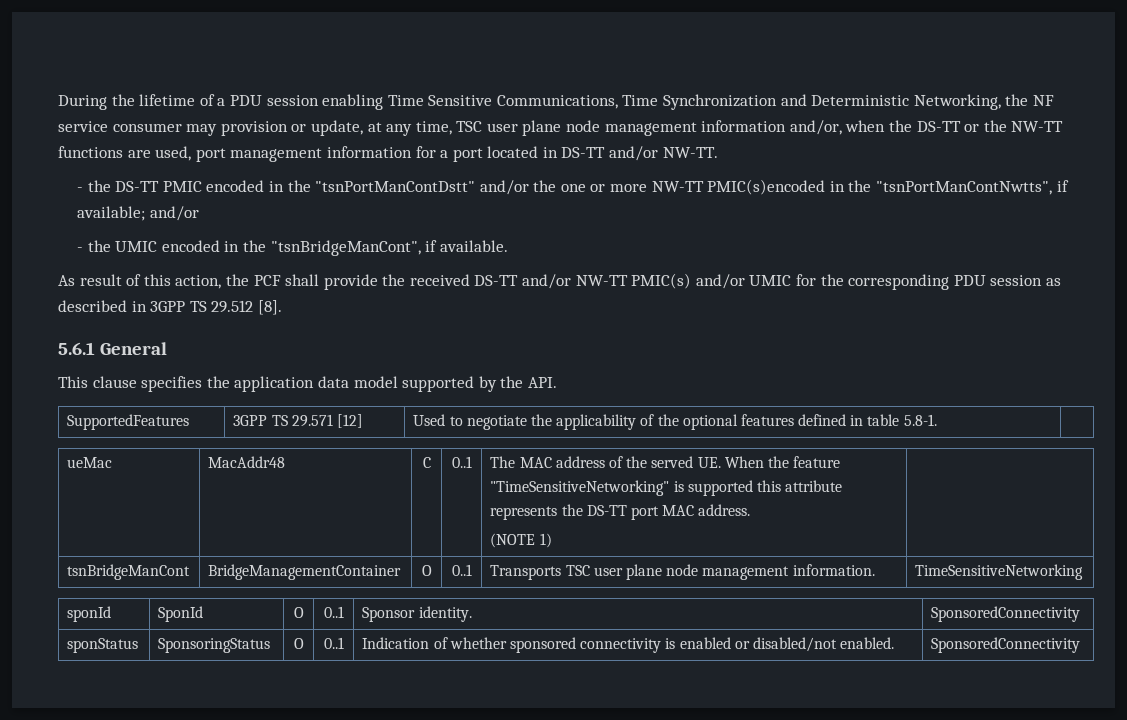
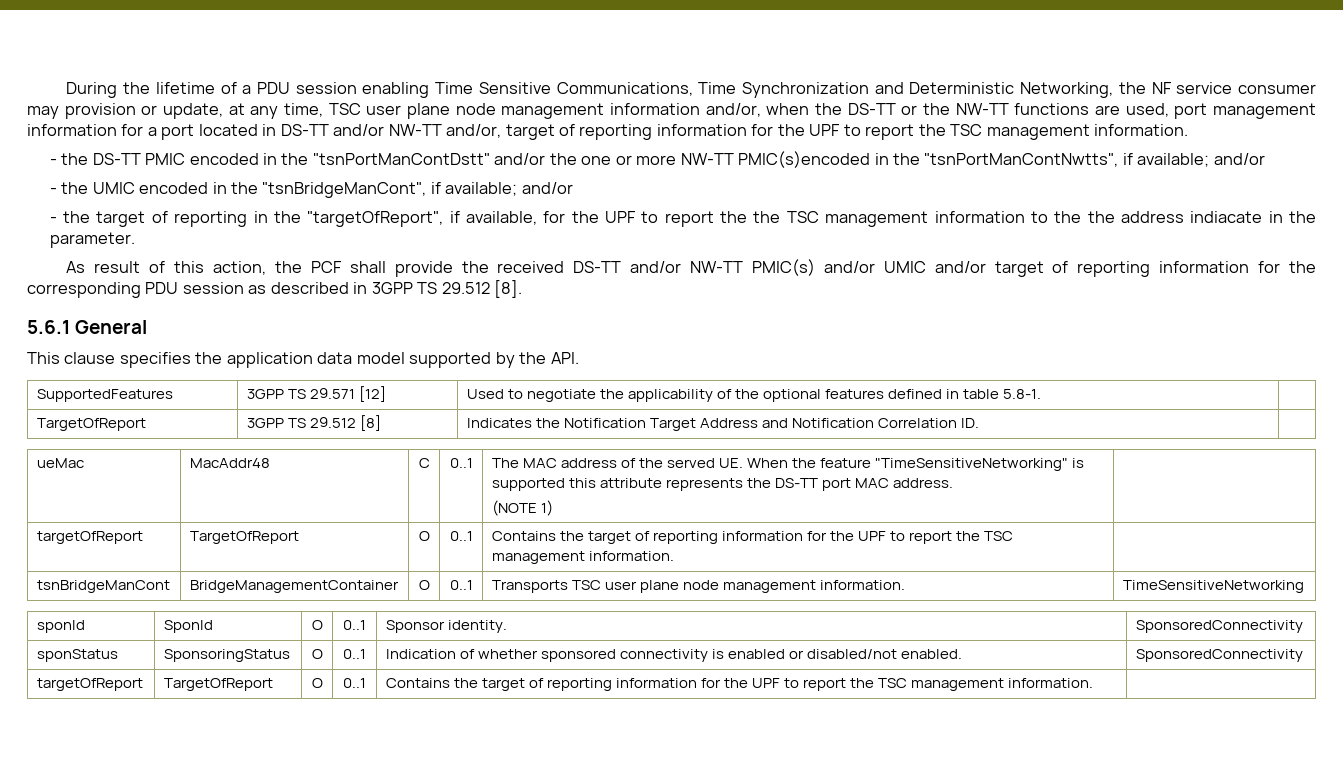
- During the lifetime of a PDU session enabling Time Sensitive Communications, Time Synchronization and Deterministic Networking, the NF service consumer may provision or update, at any time, TSC user plane node management information and/or, when the DS-TT or the NW-TT functions are used, port management information for a port located in DS-TT and/or NW-TT.
+ During the lifetime of a PDU session enabling Time Sensitive Communications, Time Synchronization and Deterministic Networking, the NF service consumer may provision or update, at any time, TSC user plane node management information and/or, when the DS-TT or the NW-TT functions are used, port management information for a port located in DS-TT and/or NW-TT and/or, target of reporting information for the UPF to report the TSC management information.
- - the UMIC encoded in the "tsnBridgeManCont", if available.
+ - the UMIC encoded in the "tsnBridgeManCont", if available; and/or
+ - the target of reporting in the "targetOfReport", if available, for the UPF to report the the TSC management information to the the address indiacate in the parameter.
- As result of this action, the PCF shall provide the received DS-TT and/or NW-TT PMIC(s) and/or UMIC for the corresponding PDU session as described in 3GPP TS 29.512 [8].
+ As result of this action, the PCF shall provide the received DS-TT and/or NW-TT PMIC(s) and/or UMIC and/or target of reporting information for the corresponding PDU session as described in 3GPP TS 29.512 [8].
+ TargetOfReport | 3GPP TS 29.512 [8] | Indicates the Notification Target Address and Notification Correlation ID. |
  ueMac | MacAddr48 | C | 0..1 | The MAC address of the served UE. When the feature "TimeSensitiveNetworking" is supported this attribute represents the DS-TT port MAC address.
  (NOTE 1) |
+ targetOfReport | TargetOfReport | O | 0..1 | Contains the target of reporting information for the UPF to report the TSC management information. |
  sponStatus | SponsoringStatus | O | 0..1 | Indication of whether sponsored connectivity is enabled or disabled/not enabled. | SponsoredConnectivity
+ targetOfReport | TargetOfReport | O | 0..1 | Contains the target of reporting information for the UPF to report the TSC management information. |

